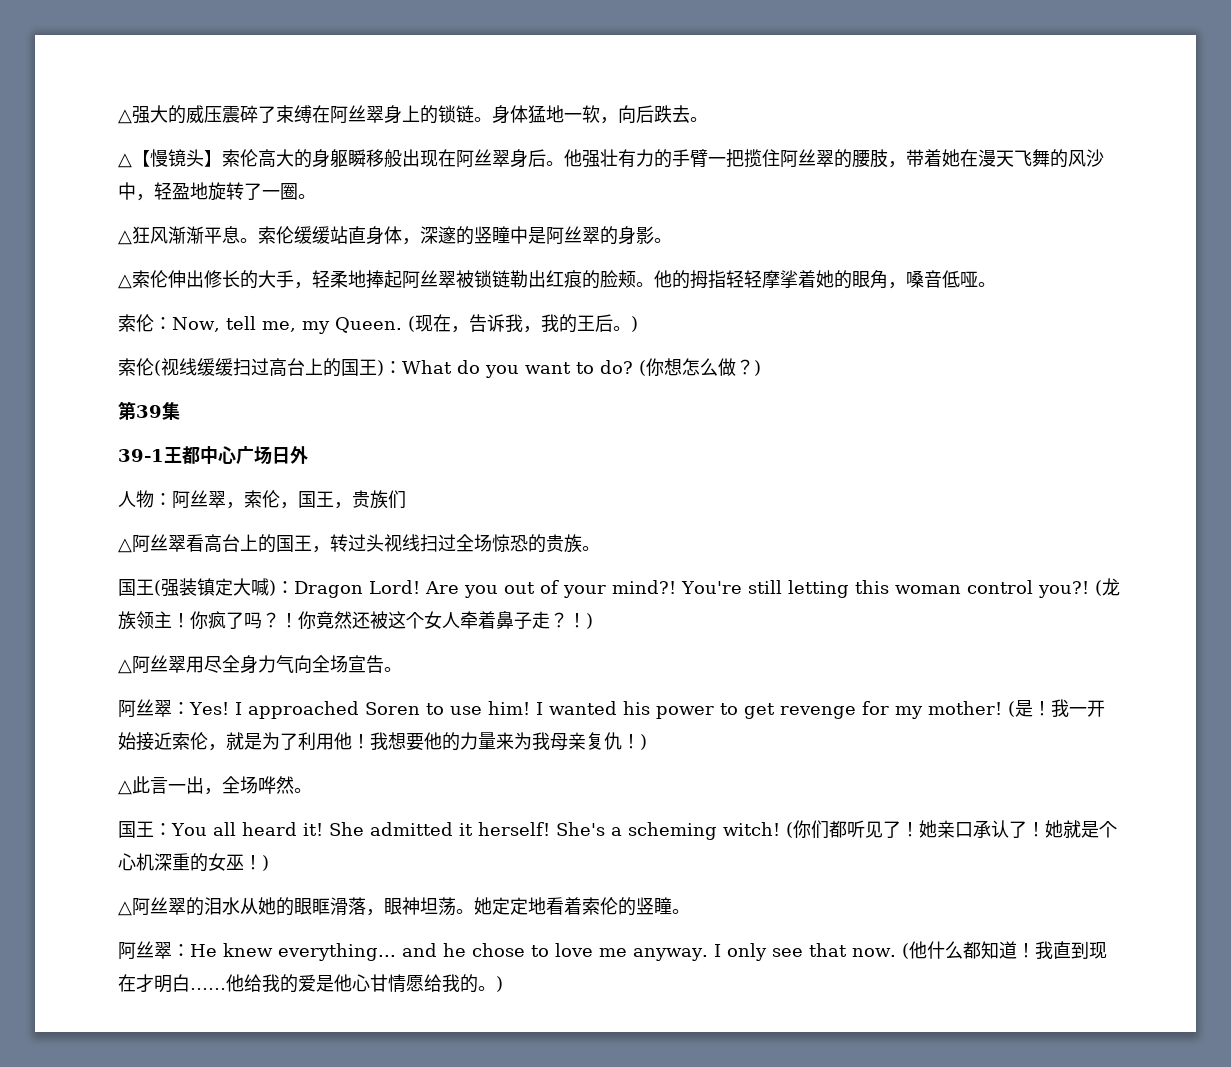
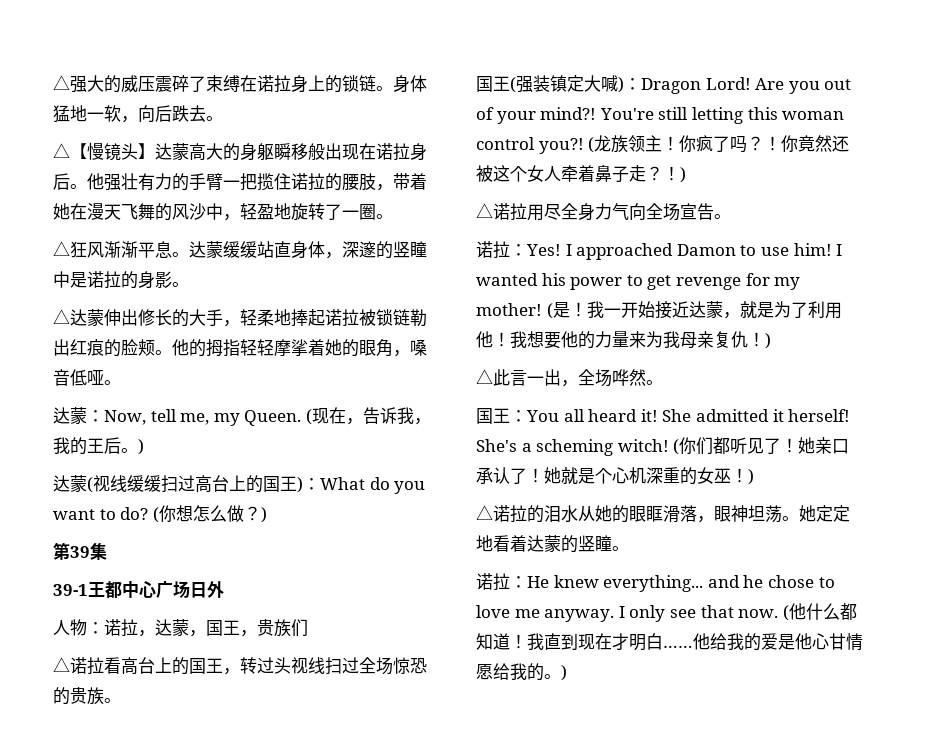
- △强大的威压震碎了束缚在阿丝翠身上的锁链。
+ △强大的威压震碎了束缚在诺拉身上的锁链。
- △【慢镜头】索伦高大的身躯瞬移般出现在阿丝翠身后。
+ △【慢镜头】达蒙高大的身躯瞬移般出现在诺拉身后。
- 他强壮有力的手臂一把揽住阿丝翠的腰肢，带着她在漫天飞舞的风沙中，轻盈地旋转了一圈。
+ 他强壮有力的手臂一把揽住诺拉的腰肢，带着她在漫天飞舞的风沙中，轻盈地旋转了一圈。
- 索伦缓缓站直身体，深邃的竖瞳中是阿丝翠的身影。
+ 达蒙缓缓站直身体，深邃的竖瞳中是诺拉的身影。
- △索伦伸出修长的大手，轻柔地捧起阿丝翠被锁链勒出红痕的脸颊。
+ △达蒙伸出修长的大手，轻柔地捧起诺拉被锁链勒出红痕的脸颊。
- 索伦：Now, tell me, my Queen.
+ 达蒙：Now, tell me, my Queen.
- 索伦(视线缓缓扫过高台上的国王)：What do you want to do?
+ 达蒙(视线缓缓扫过高台上的国王)：What do you want to do?
- 人物：阿丝翠，索伦，国王，贵族们
+ 人物：诺拉，达蒙，国王，贵族们
- △阿丝翠看高台上的国王，转过头视线扫过全场惊恐的贵族。
+ △诺拉看高台上的国王，转过头视线扫过全场惊恐的贵族。
- △阿丝翠用尽全身力气向全场宣告。
+ △诺拉用尽全身力气向全场宣告。
- 阿丝翠：Yes!
+ 诺拉：Yes!
- I approached Soren to use him!
+ I approached Damon to use him!
- 我一开始接近索伦，就是为了利用他！
+ 我一开始接近达蒙，就是为了利用他！
- △阿丝翠的泪水从她的眼眶滑落，眼神坦荡。
+ △诺拉的泪水从她的眼眶滑落，眼神坦荡。
- 她定定地看着索伦的竖瞳。
+ 她定定地看着达蒙的竖瞳。
- 阿丝翠：He knew everything... and he chose to love me anyway.
+ 诺拉：He knew everything... and he chose to love me anyway.

